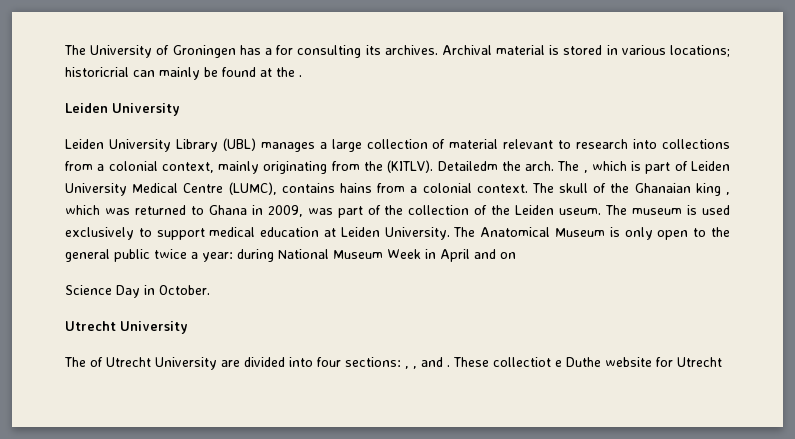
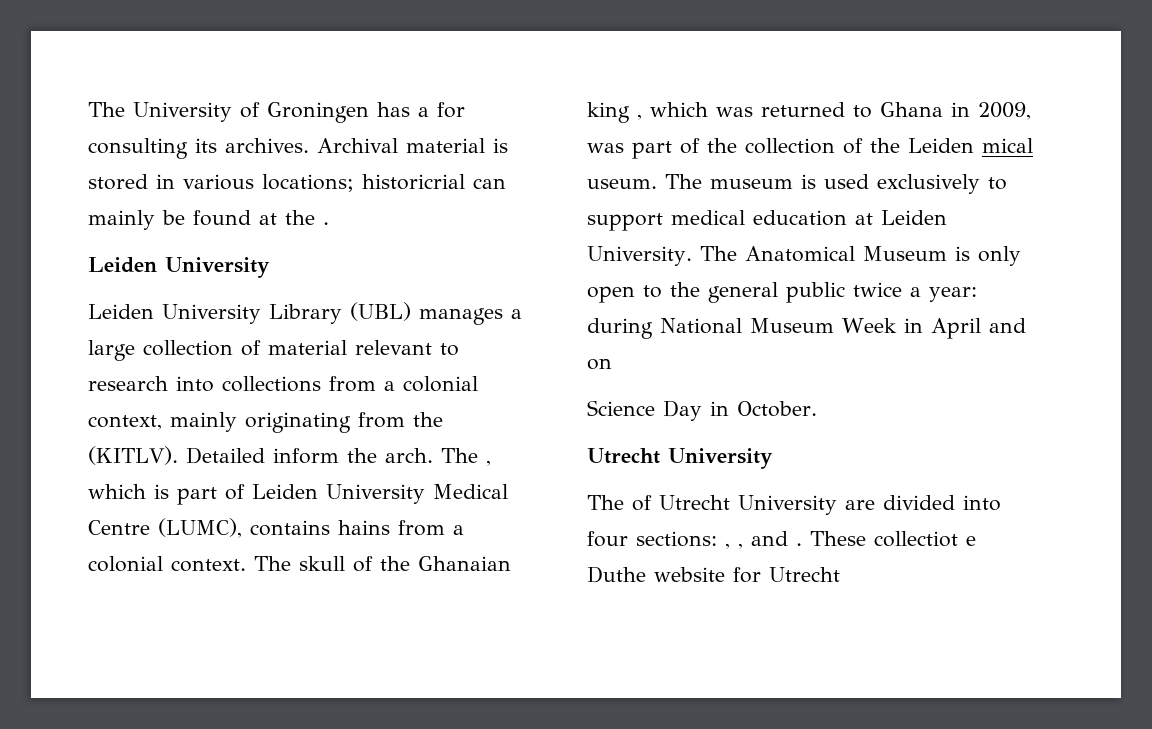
- Detailedm the arch.
+ Detailed inform the arch.
- The skull of the Ghanaian king , which was returned to Ghana in 2009, was part of the collection of the Leiden useum.
+ The skull of the Ghanaian king , which was returned to Ghana in 2009, was part of the collection of the Leiden mical useum.

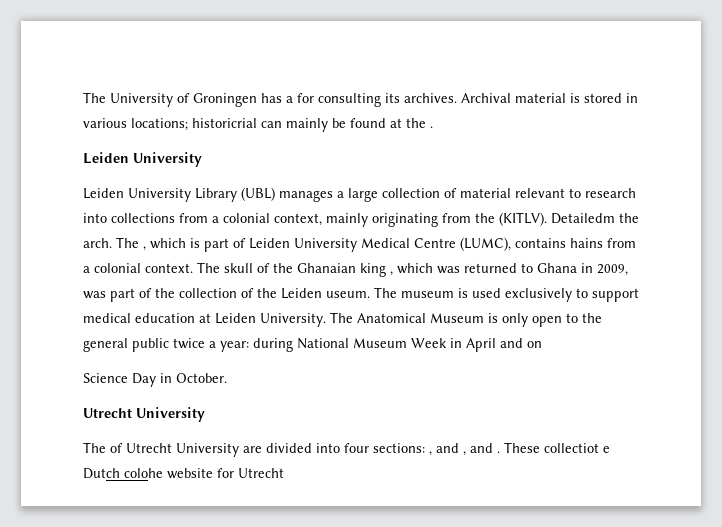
- Detailed inform the arch.
+ Detailedm the arch.
- The skull of the Ghanaian king , which was returned to Ghana in 2009, was part of the collection of the Leiden mical useum.
+ The skull of the Ghanaian king , which was returned to Ghana in 2009, was part of the collection of the Leiden useum.
- The of Utrecht University are divided into four sections: , , and .
+ The of Utrecht University are divided into four sections: , and , and .
- These collectiot e Duthe website for Utrecht
+ These collectiot e Dutch colohe website for Utrecht

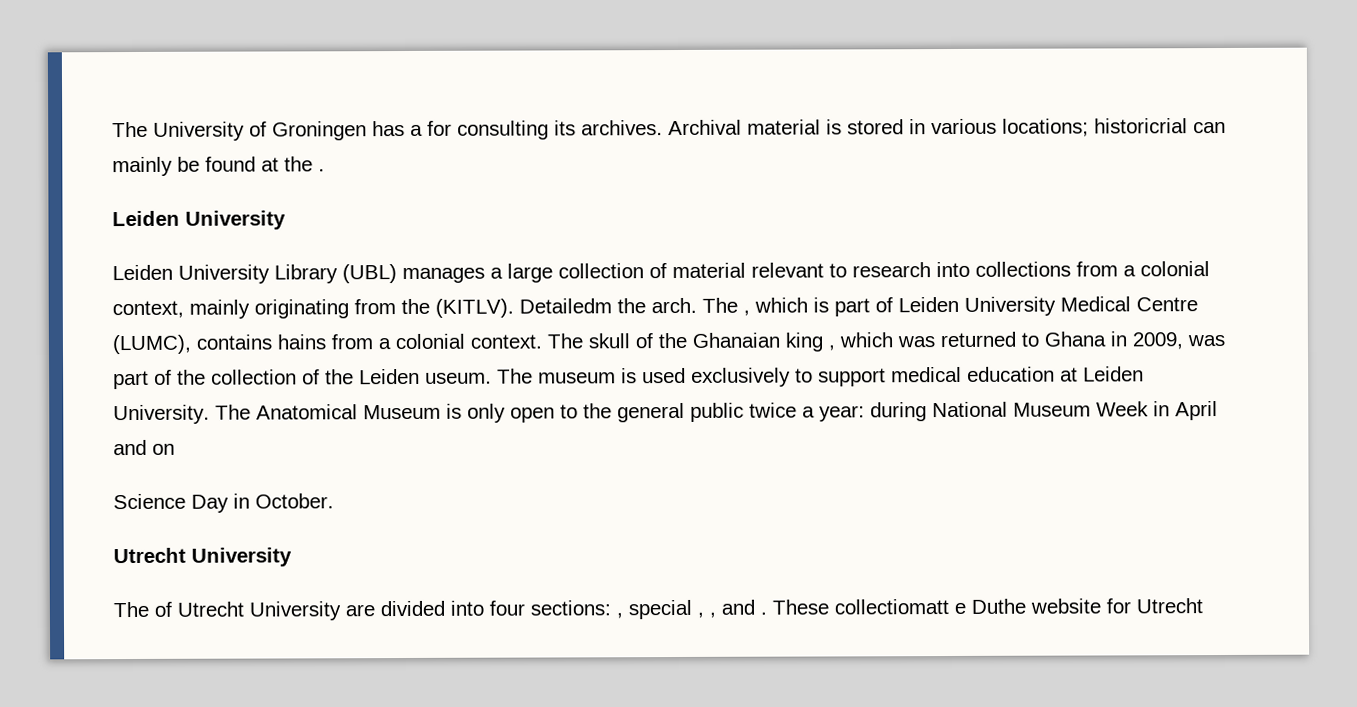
- The of Utrecht University are divided into four sections: , and , and .
+ The of Utrecht University are divided into four sections: , special , , and .
- These collectiot e Dutch colohe website for Utrecht
+ These collectiomatt e Duthe website for Utrecht

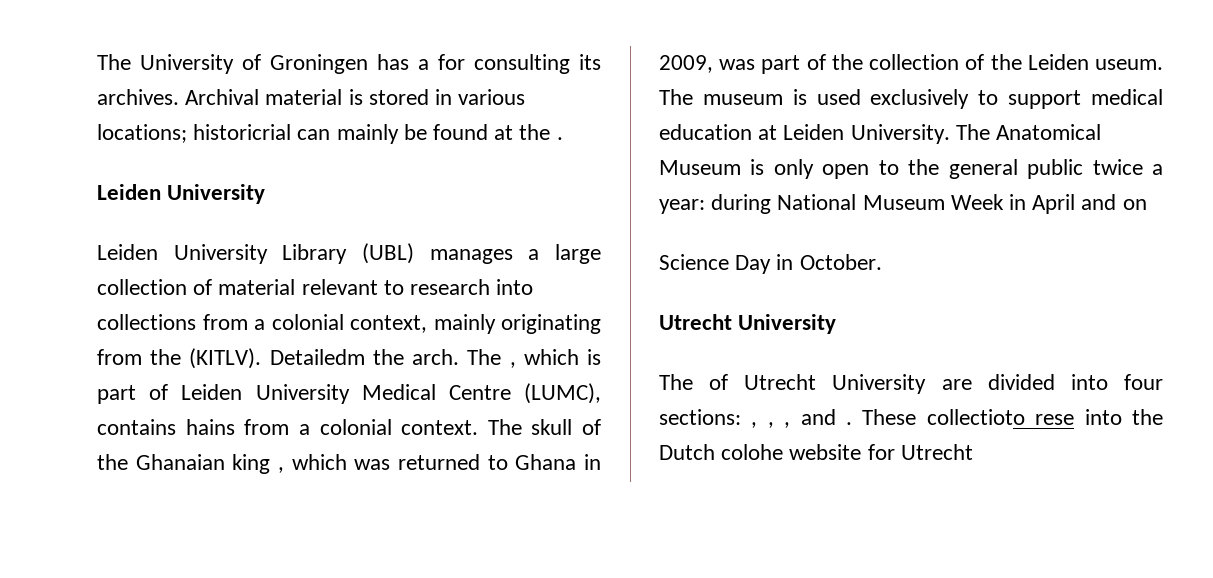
- The of Utrecht University are divided into four sections: , special , , and .
+ The of Utrecht University are divided into four sections: , , , and .
- These collectiomatt e Duthe website for Utrecht
+ These collectioto rese into the Dutch colohe website for Utrecht

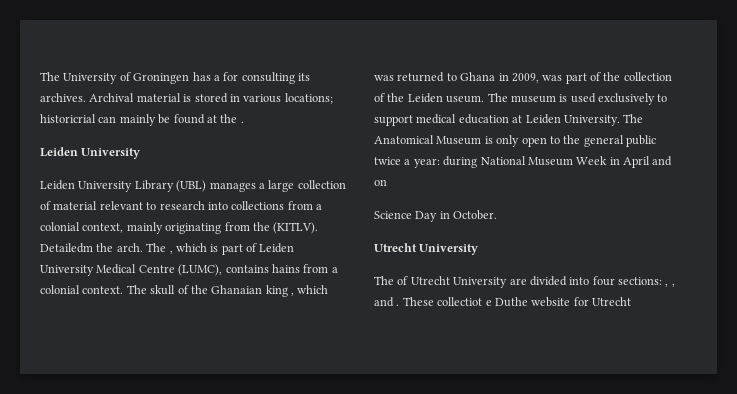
- The of Utrecht University are divided into four sections: , , , and .
+ The of Utrecht University are divided into four sections: , , and .
- These collectioto rese into the Dutch colohe website for Utrecht
+ These collectiot e Duthe website for Utrecht

